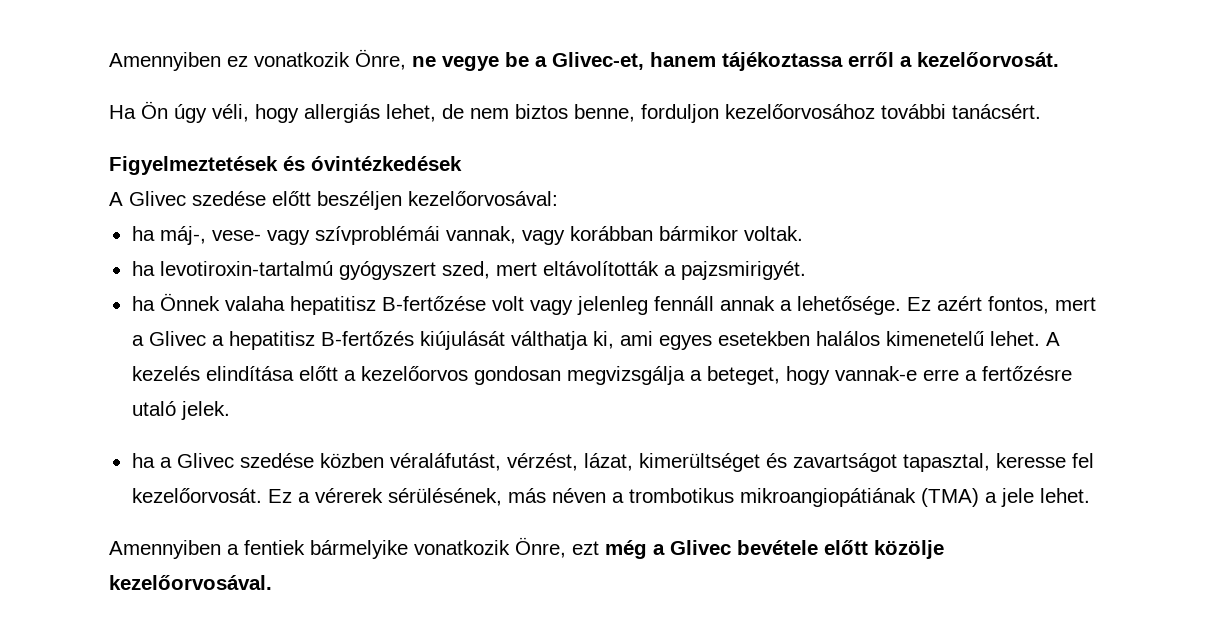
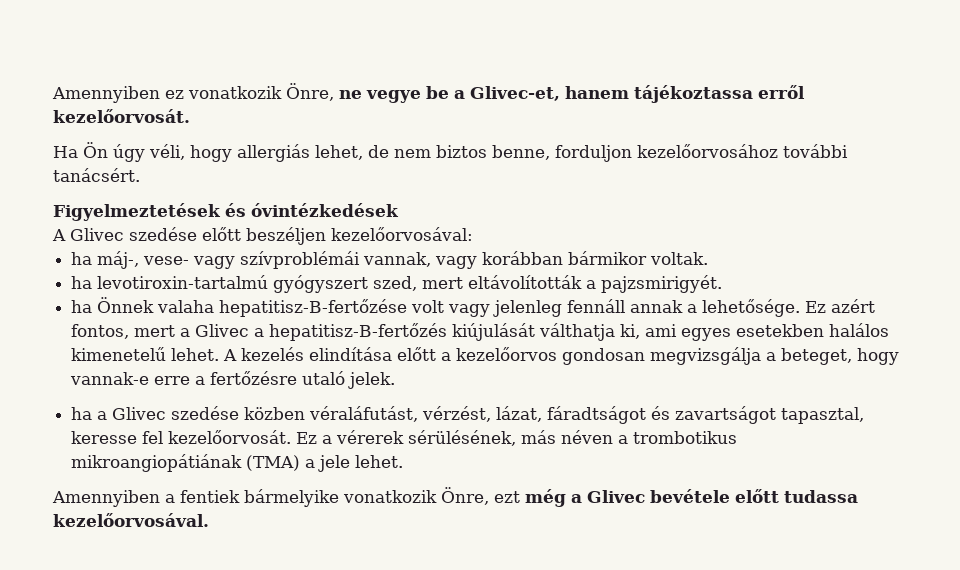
- Amennyiben ez vonatkozik Önre, ne vegye be a Glivec-et, hanem tájékoztassa erről a kezelőorvosát.
+ Amennyiben ez vonatkozik Önre, ne vegye be a Glivec-et, hanem tájékoztassa erről kezelőorvosát.
- ha Önnek valaha hepatitisz B-fertőzése volt vagy jelenleg fennáll annak a lehetősége.
+ ha Önnek valaha hepatitisz-B-fertőzése volt vagy jelenleg fennáll annak a lehetősége.
- Ez azért fontos, mert a Glivec a hepatitisz B-fertőzés kiújulását válthatja ki, ami egyes esetekben halálos kimenetelű lehet.
+ Ez azért fontos, mert a Glivec a hepatitisz-B-fertőzés kiújulását válthatja ki, ami egyes esetekben halálos kimenetelű lehet.
- ha a Glivec szedése közben véraláfutást, vérzést, lázat, kimerültséget és zavartságot tapasztal, keresse fel kezelőorvosát.
+ ha a Glivec szedése közben véraláfutást, vérzést, lázat, fáradtságot és zavartságot tapasztal, keresse fel kezelőorvosát.
- Amennyiben a fentiek bármelyike vonatkozik Önre, ezt még a Glivec bevétele előtt közölje kezelőorvosával.
+ Amennyiben a fentiek bármelyike vonatkozik Önre, ezt még a Glivec bevétele előtt tudassa kezelőorvosával.

